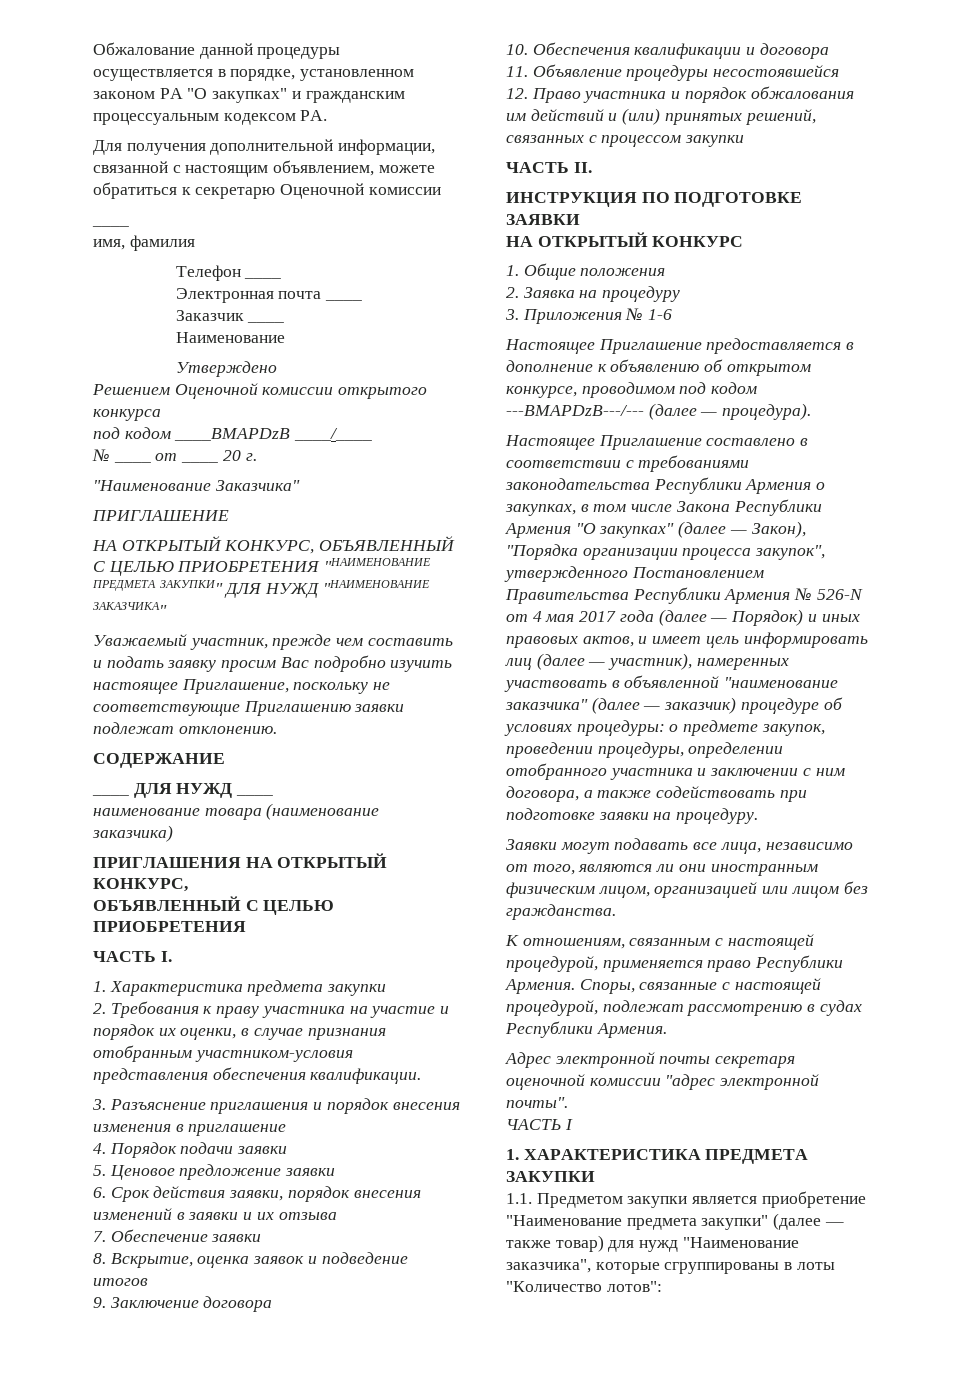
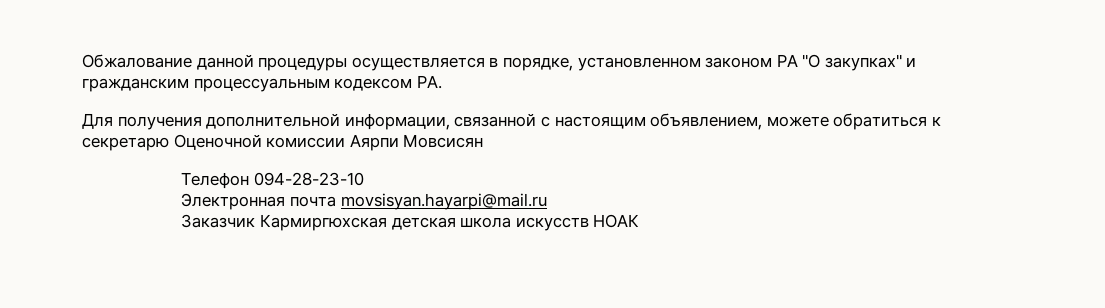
- Для получения дополнительной информации, связанной с настоящим объявлением, можете обратиться к секретарю Оценочной комиссии
- ____
- имя, фамилия
+ Для получения дополнительной информации, связанной с настоящим объявлением, можете обратиться к секретарю Оценочной комиссии Аярпи Мовсисян
- Телефон ____
+ Телефон 094-28-23-10
- Электронная почта ____
+ Электронная почта movsisyan.hayarpi@mail.ru
- Заказчик ____
- Наименование
- Утверждено
- Решением Оценочной комиссии открытого конкурса
- под кодом ____BMAPDzB ____/____
- № ____ от ____ 20 г.
- "Наименование Заказчика"
- ПРИГЛАШЕНИЕ
- НА ОТКРЫТЫЙ КОНКУРС, ОБЪЯВЛЕННЫЙ С ЦЕЛЬЮ ПРИОБРЕТЕНИЯ "НАИМЕНОВАНИЕ ПРЕДМЕТА ЗАКУПКИ" ДЛЯ НУЖД "НАИМЕНОВАНИЕ ЗАКАЗЧИКА"
- Уважаемый участник, прежде чем составить и подать заявку просим Вас подробно изучить настоящее Приглашение, поскольку не соответствующие Приглашению заявки подлежат отклонению.
- СОДЕРЖАНИЕ
- ____ ДЛЯ НУЖД ____
- наименование товара (наименование заказчика)
- ПРИГЛАШЕНИЯ НА ОТКРЫТЫЙ КОНКУРС,
- ОБЪЯВЛЕННЫЙ С ЦЕЛЬЮ ПРИОБРЕТЕНИЯ
- ЧАСТЬ I.
- 1. Характеристика предмета закупки
- 2. Требования к праву участника на участие и порядок их оценки, в случае признания отобранным участником-условия представления обеспечения квалификации.
- 3. Разъяснение приглашения и порядок внесения изменения в приглашение
- 4. Порядок подачи заявки
- 5. Ценовое предложение заявки
- 6. Срок действия заявки, порядок внесения изменений в заявки и их отзыва
- 7. Обеспечение заявки
- 8. Вскрытие, оценка заявок и подведение итогов
- 9. Заключение договора
- 10. Обеспечения квалификации и договора
- 11. Объявление процедуры несостоявшейся
- 12. Право участника и порядок обжалования им действий и (или) принятых решений, связанных с процессом закупки
- ЧАСТЬ II.
- ИНСТРУКЦИЯ ПО ПОДГОТОВКЕ ЗАЯВКИ
- НА ОТКРЫТЫЙ КОНКУРС
- 1. Общие положения
- 2. Заявка на процедуру
- 3. Приложения № 1-6
- Настоящее Приглашение предоставляется в дополнение к объявлению об открытом конкурсе, проводимом под кодом ---BMAPDzB---/--- (далее — процедура).
- Настоящее Приглашение составлено в соответствии с требованиями законодательства Республики Армения о закупках, в том числе Закона Республики Армения "О закупках" (далее — Закон), "Порядка организации процесса закупок", утвержденного Постановлением Правительства Республики Армения № 526-N от 4 мая 2017 года (далее — Порядок) и иных правовых актов, и имеет цель информировать лиц (далее — участник), намеренных участвовать в объявленной "наименование заказчика" (далее — заказчик) процедуре об условиях процедуры: о предмете закупок, проведении процедуры, определении отобранного участника и заключении с ним договора, а также содействовать при подготовке заявки на процедуру.
- Заявки могут подавать все лица, независимо от того, являются ли они иностранным физическим лицом, организацией или лицом без гражданства.
- К отношениям, связанным с настоящей процедурой, применяется право Республики Армения. Споры, связанные с настоящей процедурой, подлежат рассмотрению в судах Республики Армения.
- Адрес электронной почты секретаря оценочной комиссии "адрес электронной почты".
- ЧАСТЬ I
- 1. ХАРАКТЕРИСТИКА ПРЕДМЕТА ЗАКУПКИ
- 1.1. Предметом закупки является приобретение "Наименование предмета закупки" (далее — также товар) для нужд "Наименование заказчика", которые сгруппированы в лоты "Количество лотов":
+ Заказчик Кармиргюхская детская школа искусств НОАК

